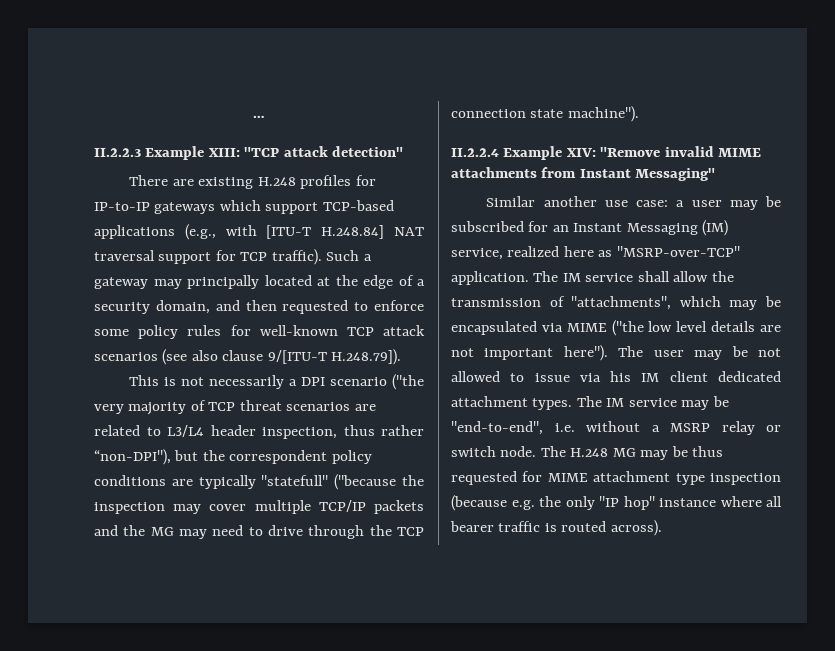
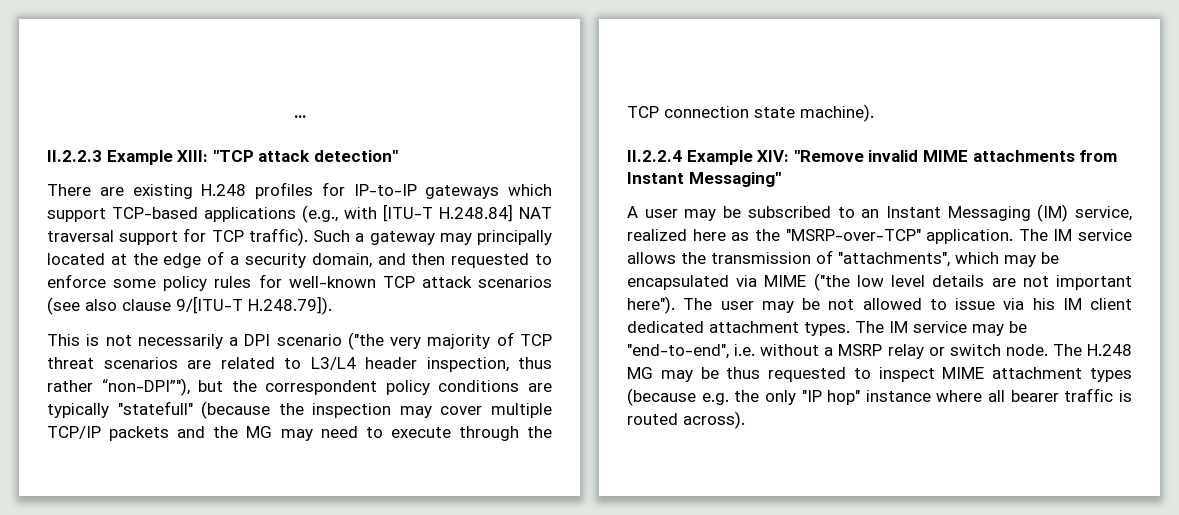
- This is not necessarily a DPI scenario ("the very majority of TCP threat scenarios are related to L3/L4 header inspection, thus rather “non-DPI"), but the correspondent policy conditions are typically "statefull" ("because the inspection may cover multiple TCP/IP packets and the MG may need to drive through the TCP connection state machine").
+ This is not necessarily a DPI scenario ("the very majority of TCP threat scenarios are related to L3/L4 header inspection, thus rather “non-DPI”"), but the correspondent policy conditions are typically "statefull" (because the inspection may cover multiple TCP/IP packets and the MG may need to execute through the TCP connection state machine).
- Similar another use case: a user may be subscribed for an Instant Messaging (IM) service, realized here as "MSRP-over-TCP" application.
+ A user may be subscribed to an Instant Messaging (IM) service, realized here as the "MSRP-over-TCP" application.
- The IM service shall allow the transmission of "attachments", which may be encapsulated via MIME ("the low level details are not important here").
+ The IM service allows the transmission of "attachments", which may be encapsulated via MIME ("the low level details are not important here").
- The H.248 MG may be thus requested for MIME attachment type inspection (because e.g. the only "IP hop" instance where all bearer traffic is routed across).
+ The H.248 MG may be thus requested to inspect MIME attachment types (because e.g. the only "IP hop" instance where all bearer traffic is routed across).

